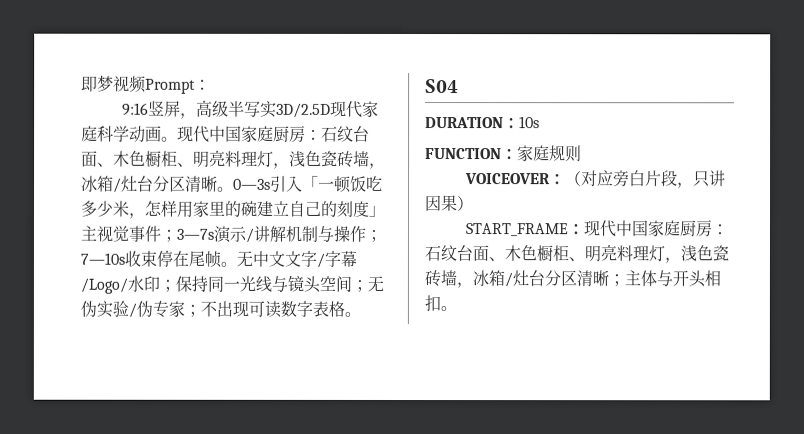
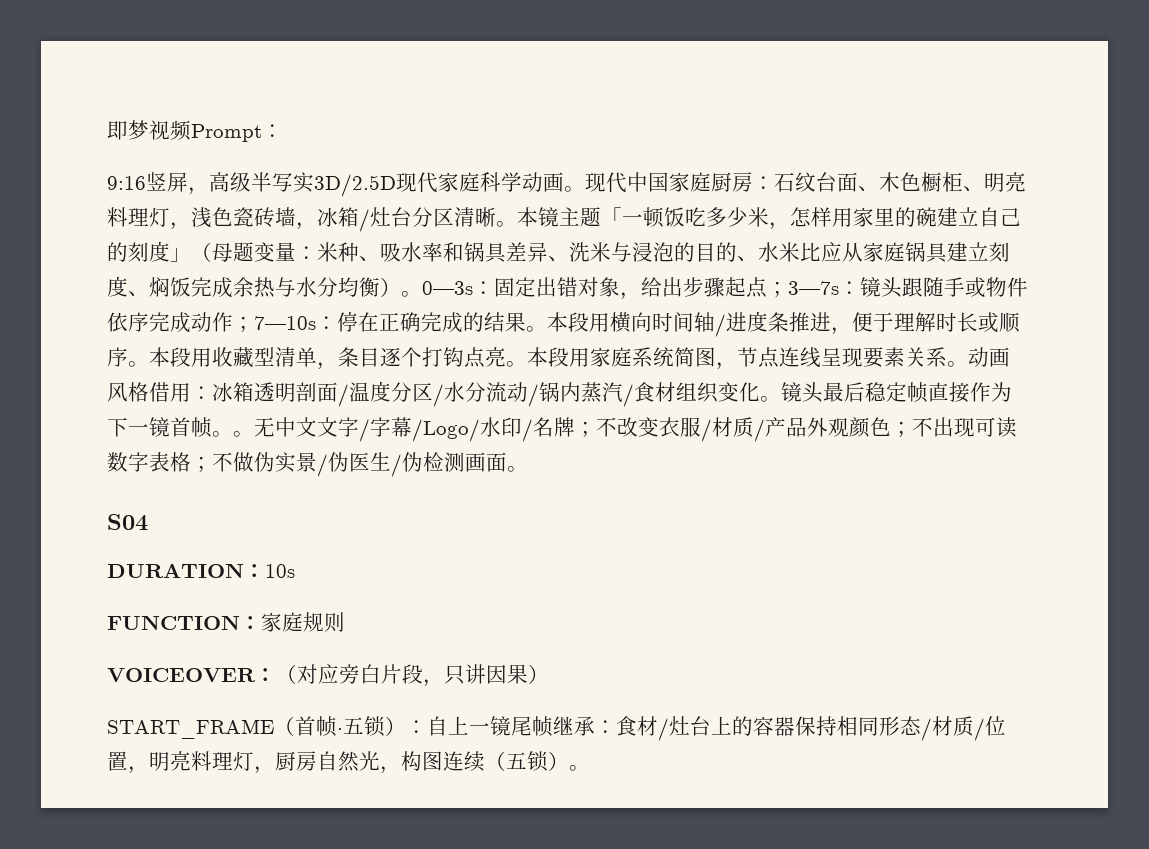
- 0—3s引入「一顿饭吃多少米，怎样用家里的碗建立自己的刻度」主视觉事件；3—7s演示/讲解机制与操作；7—10s收束停在尾帧。
+ 本镜主题「一顿饭吃多少米，怎样用家里的碗建立自己的刻度」（母题变量：米种、吸水率和锅具差异、洗米与浸泡的目的、水米比应从家庭锅具建立刻度、焖饭完成余热与水分均衡）。0—3s：固定出错对象，给出步骤起点；3—7s：镜头跟随手或物件依序完成动作；7—10s：停在正确完成的结果。本段用横向时间轴/进度条推进，便于理解时长或顺序。本段用收藏型清单，条目逐个打钩点亮。本段用家庭系统简图，节点连线呈现要素关系。动画风格借用：冰箱透明剖面/温度分区/水分流动/锅内蒸汽/食材组织变化。镜头最后稳定帧直接作为下一镜首帧。。
- 无中文文字/字幕/Logo/水印；保持同一光线与镜头空间；无伪实验/伪专家；不出现可读数字表格。
+ 无中文文字/字幕/Logo/水印/名牌；不改变衣服/材质/产品外观颜色；不出现可读数字表格；不做伪实景/伪医生/伪检测画面。
- START_FRAME：现代中国家庭厨房：石纹台面、木色橱柜、明亮料理灯，浅色瓷砖墙，冰箱/灶台分区清晰；主体与开头相扣。
+ START_FRAME（首帧·五锁）：自上一镜尾帧继承：食材/灶台上的容器保持相同形态/材质/位置，明亮料理灯，厨房自然光，构图连续（五锁）。

